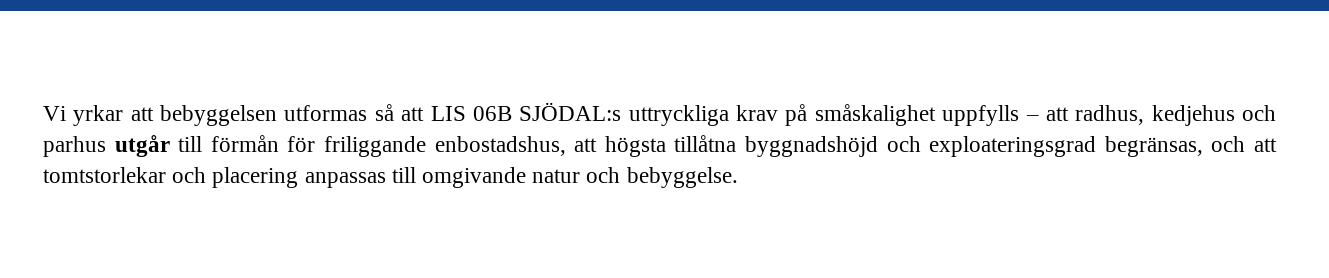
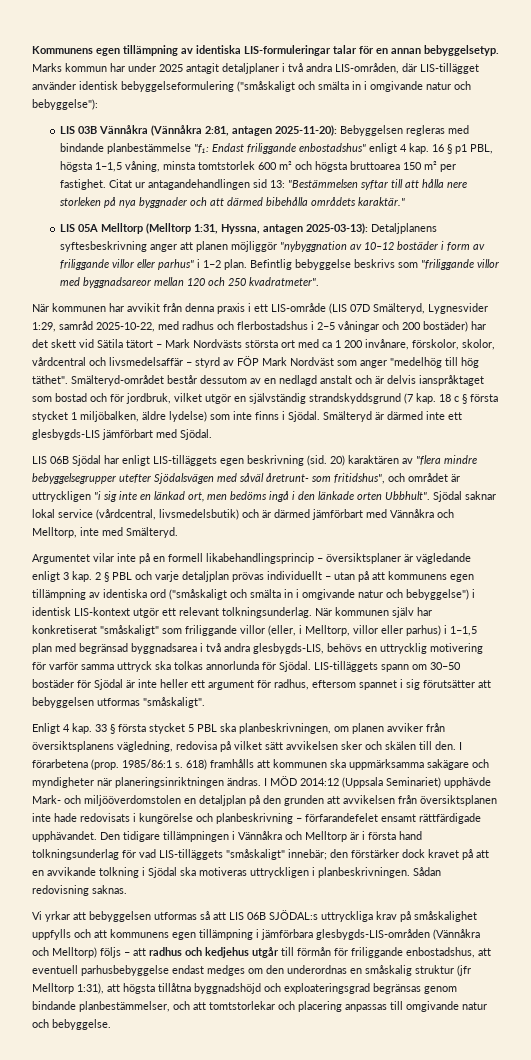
+ Kommunens egen tillämpning av identiska LIS-formuleringar talar för en annan bebyggelsetyp. Marks kommun har under 2025 antagit detaljplaner i två andra LIS-områden, där LIS-tillägget använder identisk bebyggelseformulering ("småskaligt och smälta in i omgivande natur och bebyggelse"):
+ LIS 03B Vännåkra (Vännåkra 2:81, antagen 2025-11-20): Bebyggelsen regleras med bindande planbestämmelse "f₁: Endast friliggande enbostadshus" enligt 4 kap. 16 § p1 PBL, högsta 1–1,5 våning, minsta tomtstorlek 600 m² och högsta bruttoarea 150 m² per fastighet. Citat ur antagandehandlingen sid 13: "Bestämmelsen syftar till att hålla nere storleken på nya byggnader och att därmed bibehålla områdets karaktär."
+ LIS 05A Melltorp (Melltorp 1:31, Hyssna, antagen 2025-03-13): Detaljplanens syftesbeskrivning anger att planen möjliggör "nybyggnation av 10–12 bostäder i form av friliggande villor eller parhus" i 1–2 plan. Befintlig bebyggelse beskrivs som "friliggande villor med byggnadsareor mellan 120 och 250 kvadratmeter".
+ När kommunen har avvikit från denna praxis i ett LIS-område (LIS 07D Smälteryd, Lygnesvider 1:29, samråd 2025-10-22, med radhus och flerbostadshus i 2–5 våningar och 200 bostäder) har det skett vid Sätila tätort – Mark Nordvästs största ort med ca 1 200 invånare, förskolor, skolor, vårdcentral och livsmedelsaffär – styrd av FÖP Mark Nordväst som anger "medelhög till hög täthet". Smälteryd-området består dessutom av en nedlagd anstalt och är delvis ianspråktaget som bostad och för jordbruk, vilket utgör en självständig strandskyddsgrund (7 kap. 18 c § första stycket 1 miljöbalken, äldre lydelse) som inte finns i Sjödal. Smälteryd är därmed inte ett glesbygds-LIS jämförbart med Sjödal.
+ LIS 06B Sjödal har enligt LIS-tilläggets egen beskrivning (sid. 20) karaktären av "flera mindre bebyggelsegrupper utefter Sjödalsvägen med såväl åretrunt- som fritidshus", och området är uttryckligen "i sig inte en länkad ort, men bedöms ingå i den länkade orten Ubbhult". Sjödal saknar lokal service (vårdcentral, livsmedelsbutik) och är därmed jämförbart med Vännåkra och Melltorp, inte med Smälteryd.
+ Argumentet vilar inte på en formell likabehandlingsprincip – översiktsplaner är vägledande enligt 3 kap. 2 § PBL och varje detaljplan prövas individuellt – utan på att kommunens egen tillämpning av identiska ord ("småskaligt och smälta in i omgivande natur och bebyggelse") i identisk LIS-kontext utgör ett relevant tolkningsunderlag. När kommunen själv har konkretiserat "småskaligt" som friliggande villor (eller, i Melltorp, villor eller parhus) i 1–1,5 plan med begränsad byggnadsarea i två andra glesbygds-LIS, behövs en uttrycklig motivering för varför samma uttryck ska tolkas annorlunda för Sjödal. LIS-tilläggets spann om 30–50 bostäder för Sjödal är inte heller ett argument för radhus, eftersom spannet i sig förutsätter att bebyggelsen utformas "småskaligt".
+ Enligt 4 kap. 33 § första stycket 5 PBL ska planbeskrivningen, om planen avviker från översiktsplanens vägledning, redovisa på vilket sätt avvikelsen sker och skälen till den. I förarbetena (prop. 1985/86:1 s. 618) framhålls att kommunen ska uppmärksamma sakägare och myndigheter när planeringsinriktningen ändras. I MÖD 2014:12 (Uppsala Seminariet) upphävde Mark- och miljööverdomstolen en detaljplan på den grunden att avvikelsen från översiktsplanen inte hade redovisats i kungörelse och planbeskrivning – förfarandefelet ensamt rättfärdigade upphävandet. Den tidigare tillämpningen i Vännåkra och Melltorp är i första hand tolkningsunderlag för vad LIS-tilläggets "småskaligt" innebär; den förstärker dock kravet på att en avvikande tolkning i Sjödal ska motiveras uttryckligen i planbeskrivningen. Sådan redovisning saknas.
- Vi yrkar att bebyggelsen utformas så att LIS 06B SJÖDAL:s uttryckliga krav på småskalighet uppfylls – att radhus, kedjehus och parhus utgår till förmån för friliggande enbostadshus, att högsta tillåtna byggnadshöjd och exploateringsgrad begränsas, och att tomtstorlekar och placering anpassas till omgivande natur och bebyggelse.
+ Vi yrkar att bebyggelsen utformas så att LIS 06B SJÖDAL:s uttryckliga krav på småskalighet uppfylls och att kommunens egen tillämpning i jämförbara glesbygds-LIS-områden (Vännåkra och Melltorp) följs – att radhus och kedjehus utgår till förmån för friliggande enbostadshus, att eventuell parhusbebyggelse endast medges om den underordnas en småskalig struktur (jfr Melltorp 1:31), att högsta tillåtna byggnadshöjd och exploateringsgrad begränsas genom bindande planbestämmelser, och att tomtstorlekar och placering anpassas till omgivande natur och bebyggelse.

